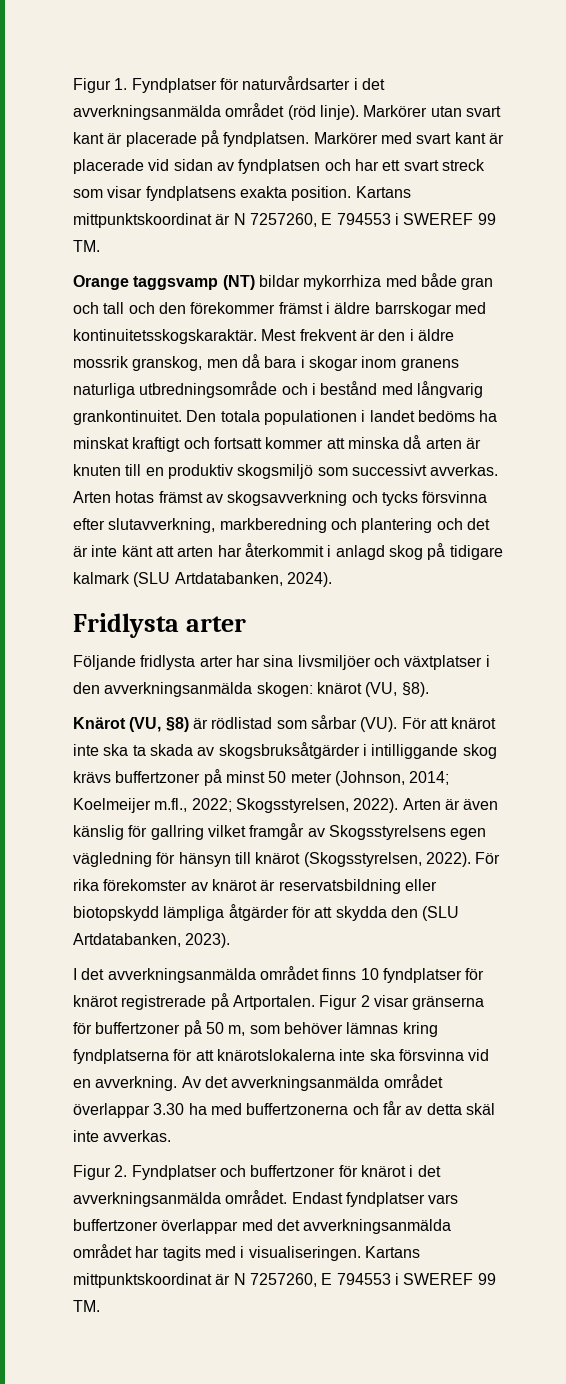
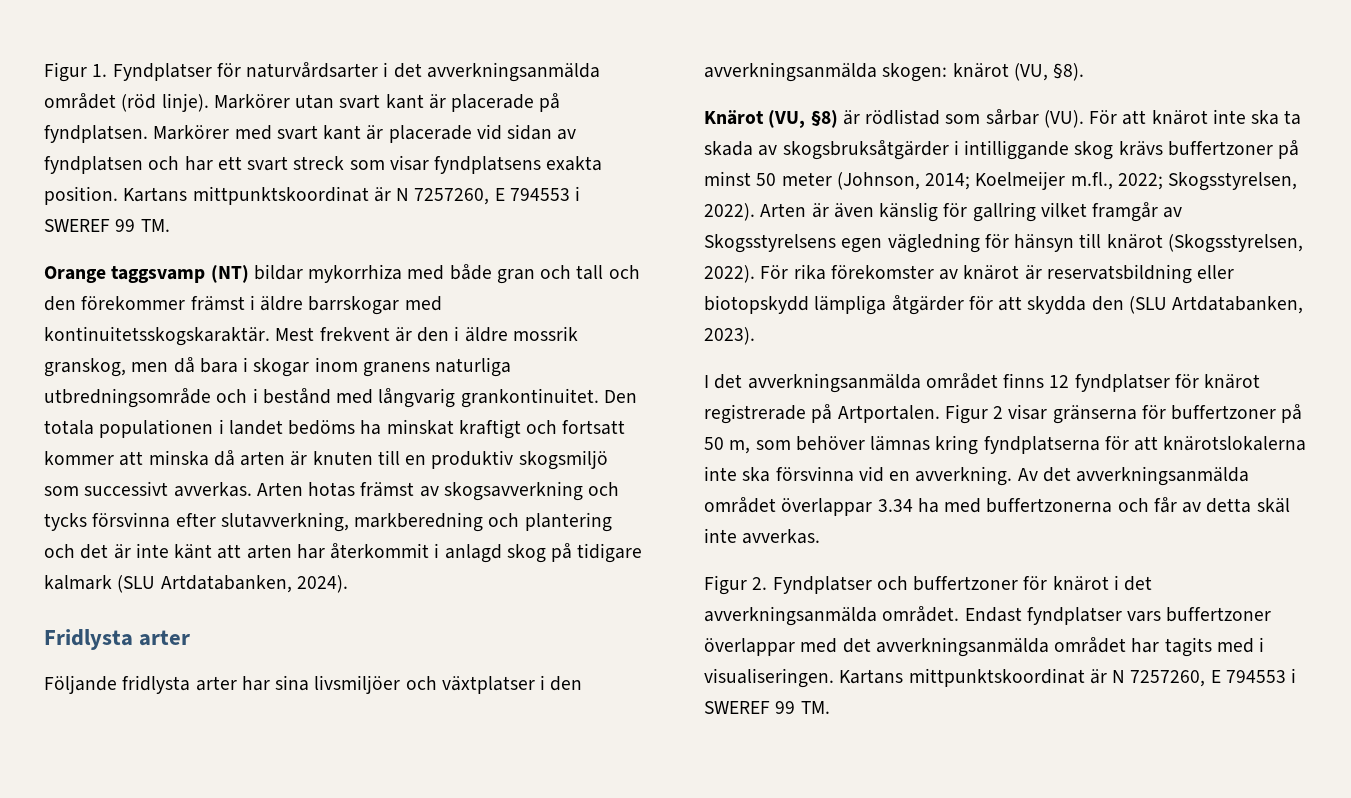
- I det avverkningsanmälda området finns 10 fyndplatser för knärot registrerade på Artportalen.
+ I det avverkningsanmälda området finns 12 fyndplatser för knärot registrerade på Artportalen.
- Av det avverkningsanmälda området överlappar 3.30 ha med buffertzonerna och får av detta skäl inte avverkas.
+ Av det avverkningsanmälda området överlappar 3.34 ha med buffertzonerna och får av detta skäl inte avverkas.

